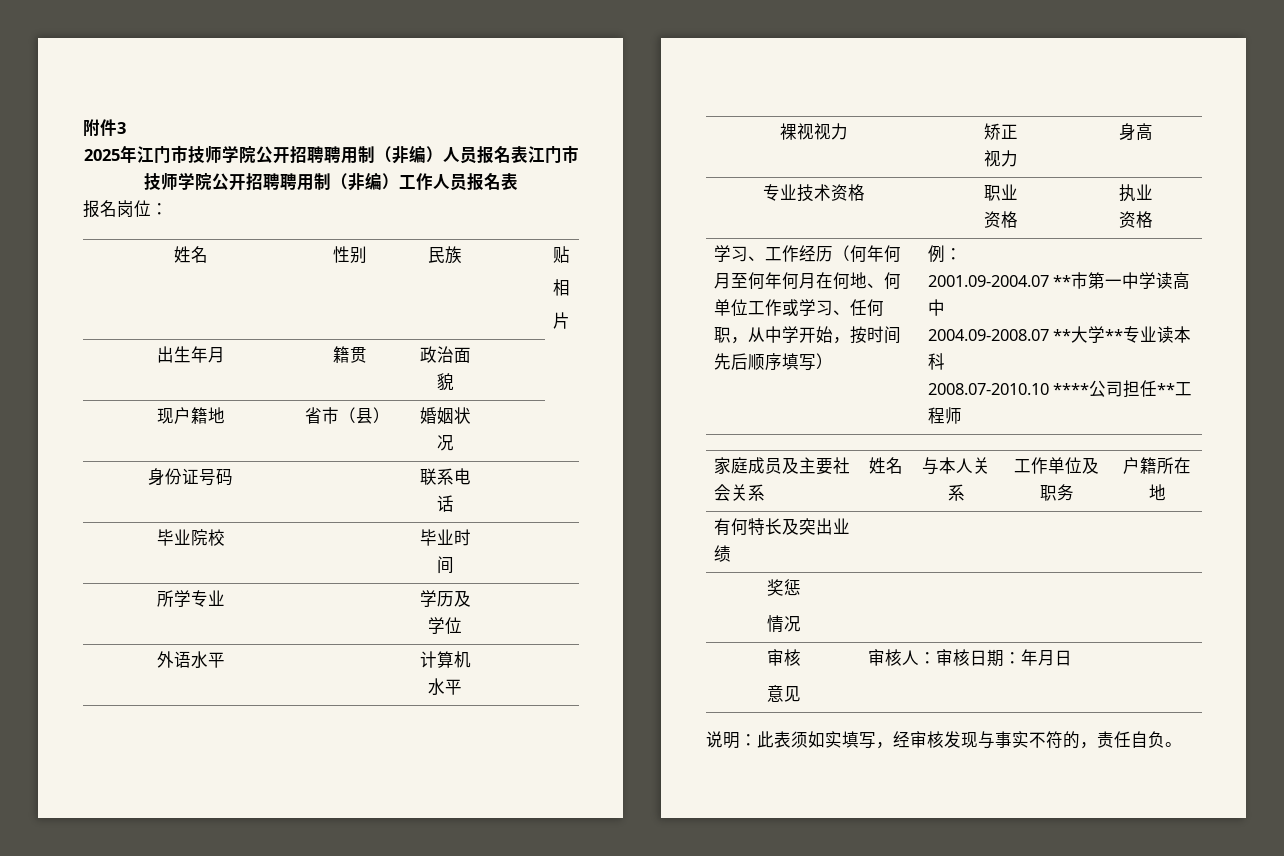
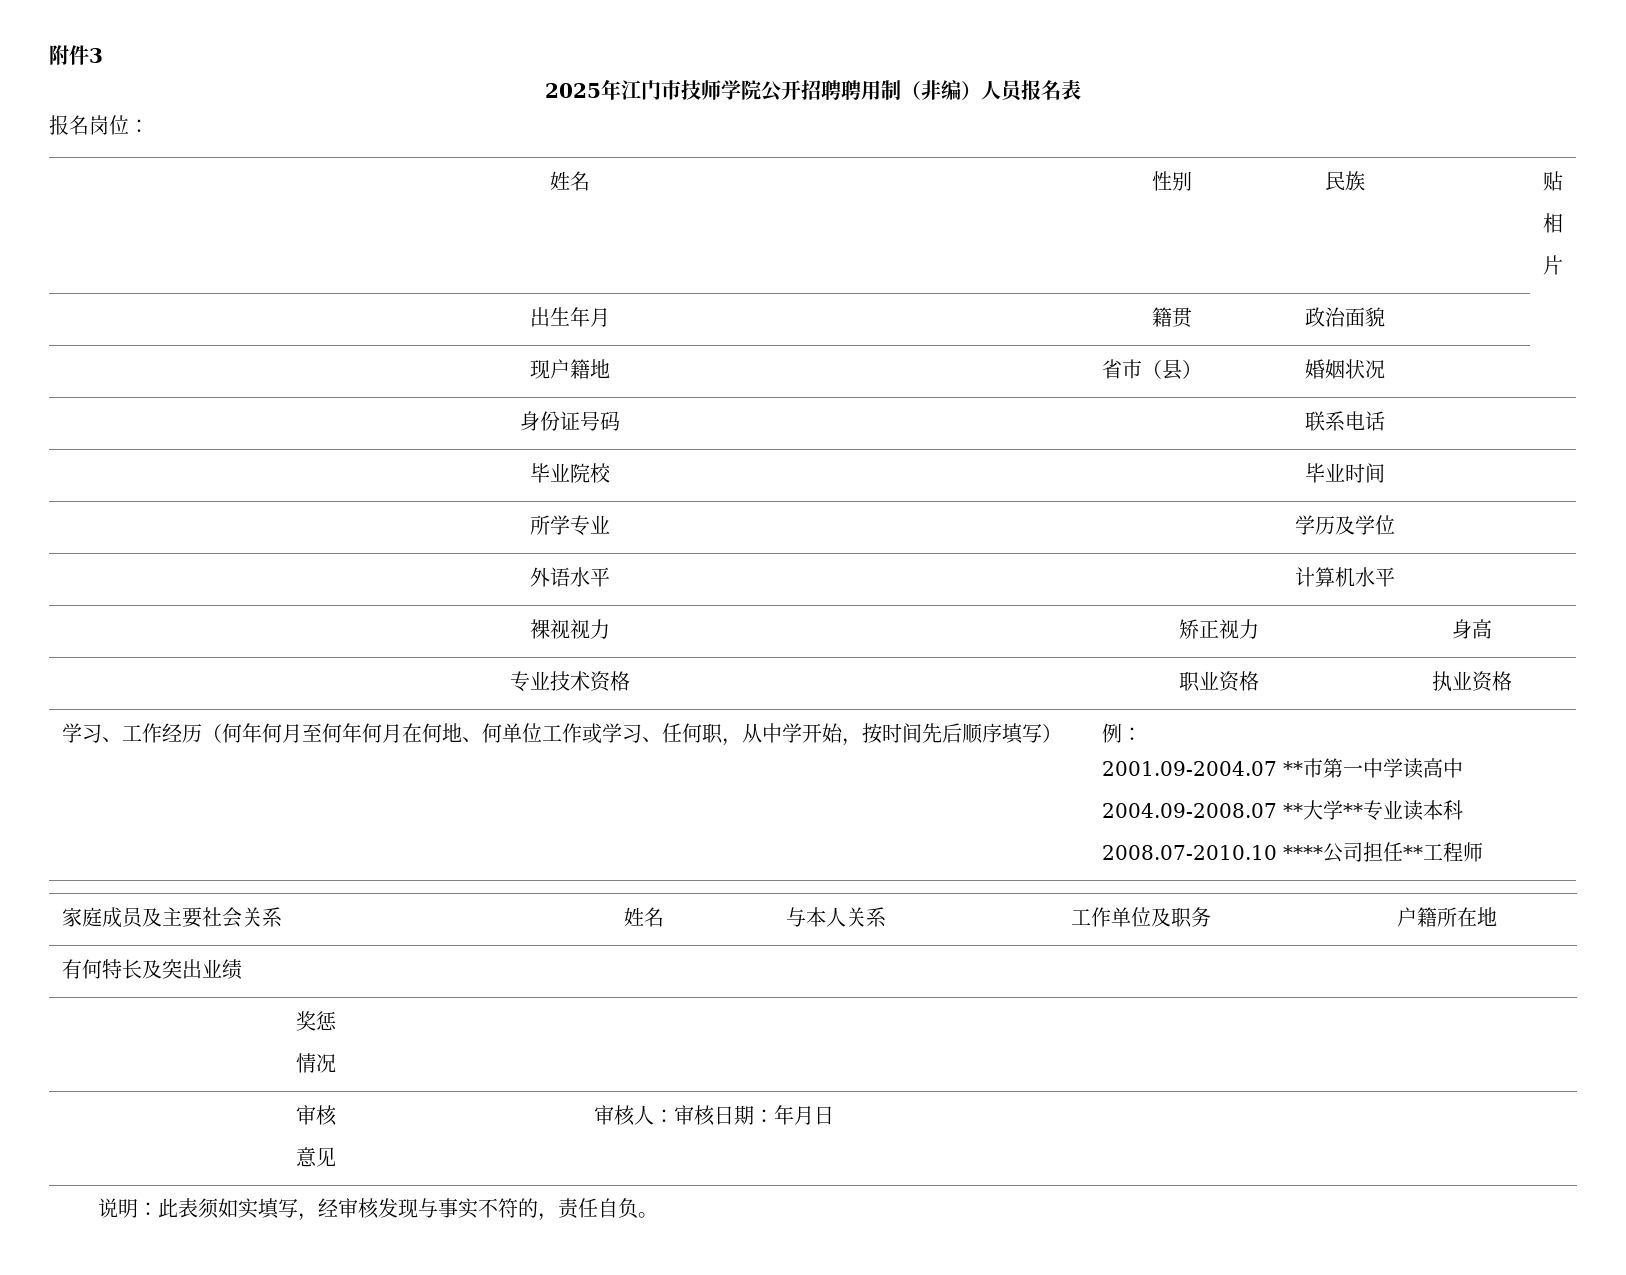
- 2025年江门市技师学院公开招聘聘用制（非编）人员报名表江门市技师学院公开招聘聘用制（非编）工作人员报名表
+ 2025年江门市技师学院公开招聘聘用制（非编）人员报名表

